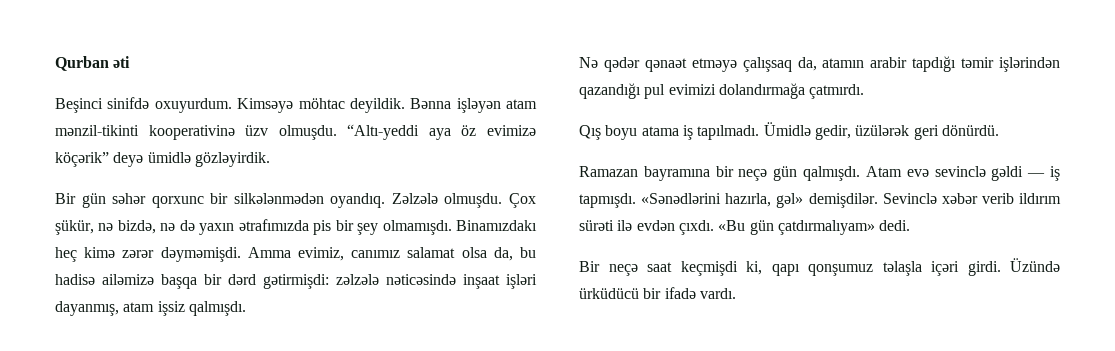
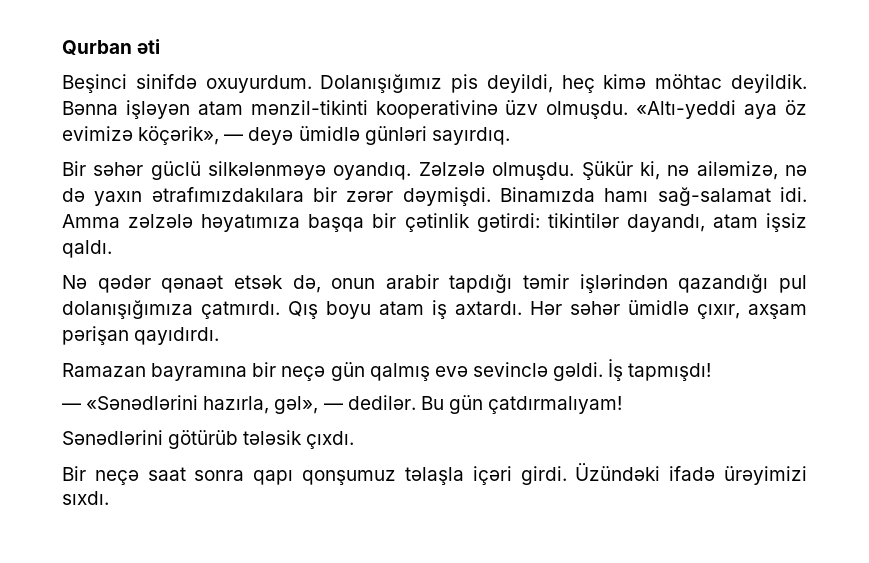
- Kimsəyə möhtac deyildik.
+ Dolanışığımız pis deyildi, heç kimə möhtac deyildik.
- “Altı-yeddi aya öz evimizə köçərik” deyə ümidlə gözləyirdik.
- Bir gün səhər qorxunc bir silkələnmədən oyandıq. Zəlzələ olmuşdu. Çox şükür, nə bizdə, nə də yaxın ətrafımızda pis bir şey olmamışdı. Binamızdakı heç kimə zərər dəyməmişdi. Amma evimiz, canımız salamat olsa da, bu hadisə ailəmizə başqa bir dərd gətirmişdi: zəlzələ nəticəsində inşaat işləri dayanmış, atam işsiz qalmışdı.
+ «Altı-yeddi aya öz evimizə köçərik», — deyə ümidlə günləri sayırdıq.
+ Bir səhər güclü silkələnməyə oyandıq. Zəlzələ olmuşdu. Şükür ki, nə ailəmizə, nə də yaxın ətrafımızdakılara bir zərər dəymişdi. Binamızda hamı sağ-salamat idi. Amma zəlzələ həyatımıza başqa bir çətinlik gətirdi: tikintilər dayandı, atam işsiz qaldı.
- Nə qədər qənaət etməyə çalışsaq da, atamın arabir tapdığı təmir işlərindən qazandığı pul evimizi dolandırmağa çatmırdı.
- Qış boyu atama iş tapılmadı. Ümidlə gedir, üzülərək geri dönürdü.
+ Nə qədər qənaət etsək də, onun arabir tapdığı təmir işlərindən qazandığı pul dolanışığımıza çatmırdı. Qış boyu atam iş axtardı. Hər səhər ümidlə çıxır, axşam pərişan qayıdırdı.
- Ramazan bayramına bir neçə gün qalmışdı. Atam evə sevinclə gəldi — iş tapmışdı. «Sənədlərini hazırla, gəl» demişdilər. Sevinclə xəbər verib ildırım sürəti ilə evdən çıxdı. «Bu gün çatdırmalıyam» dedi.
+ Ramazan bayramına bir neçə gün qalmış evə sevinclə gəldi. İş tapmışdı!
+ — «Sənədlərini hazırla, gəl», — dedilər. Bu gün çatdırmalıyam!
+ Sənədlərini götürüb tələsik çıxdı.
- Bir neçə saat keçmişdi ki, qapı qonşumuz təlaşla içəri girdi.
+ Bir neçə saat sonra qapı qonşumuz təlaşla içəri girdi.
- Üzündə ürküdücü bir ifadə vardı.
+ Üzündəki ifadə ürəyimizi sıxdı.

